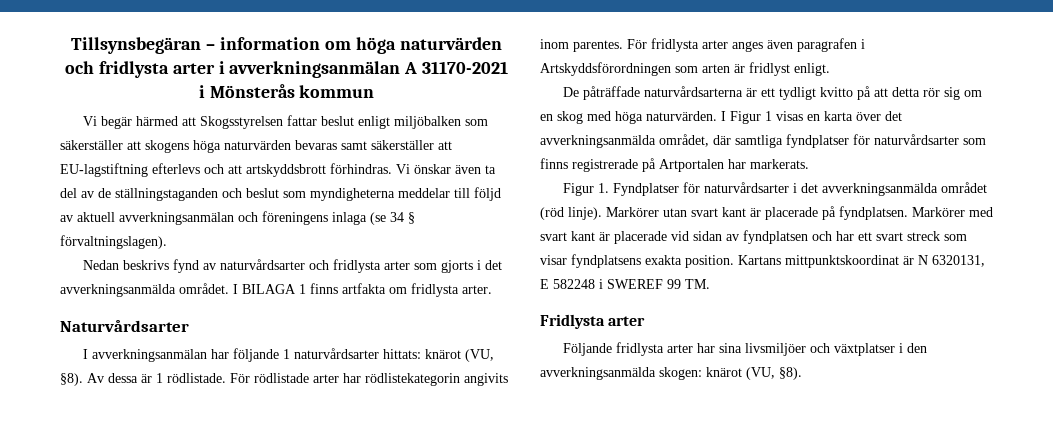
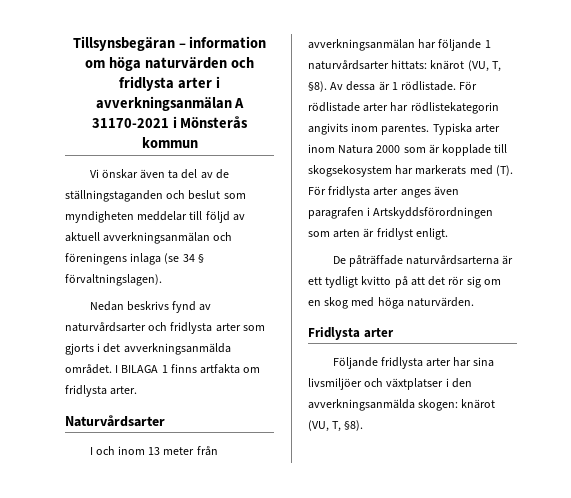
- Vi begär härmed att Skogsstyrelsen fattar beslut enligt miljöbalken som säkerställer att skogens höga naturvärden bevaras samt säkerställer att EU-lagstiftning efterlevs och att artskyddsbrott förhindras. Vi önskar även ta del av de ställningstaganden och beslut som myndigheterna meddelar till följd av aktuell avverkningsanmälan och föreningens inlaga (se 34 § förvaltningslagen).
+ Vi önskar även ta del av de ställningstaganden och beslut som myndigheten meddelar till följd av aktuell avverkningsanmälan och föreningens inlaga (se 34 § förvaltningslagen).
- I avverkningsanmälan har följande 1 naturvårdsarter hittats: knärot (VU, §8).
+ I och inom 13 meter från avverkningsanmälan har följande 1 naturvårdsarter hittats: knärot (VU, T, §8).
- För fridlysta arter anges även paragrafen i Artskyddsförordningen som arten är fridlyst enligt.
+ Typiska arter inom Natura 2000 som är kopplade till skogsekosystem har markerats med (T). För fridlysta arter anges även paragrafen i Artskyddsförordningen som arten är fridlyst enligt.
- De påträffade naturvårdsarterna är ett tydligt kvitto på att detta rör sig om en skog med höga naturvärden. I Figur 1 visas en karta över det avverkningsanmälda området, där samtliga fyndplatser för naturvårdsarter som finns registrerade på Artportalen har markerats.
- Figur 1. Fyndplatser för naturvårdsarter i det avverkningsanmälda området (röd linje). Markörer utan svart kant är placerade på fyndplatsen. Markörer med svart kant är placerade vid sidan av fyndplatsen och har ett svart streck som visar fyndplatsens exakta position. Kartans mittpunktskoordinat är N 6320131, E 582248 i SWEREF 99 TM.
+ De påträffade naturvårdsarterna är ett tydligt kvitto på att det rör sig om en skog med höga naturvärden.
- Följande fridlysta arter har sina livsmiljöer och växtplatser i den avverkningsanmälda skogen: knärot (VU, §8).
+ Följande fridlysta arter har sina livsmiljöer och växtplatser i den avverkningsanmälda skogen: knärot (VU, T, §8).

